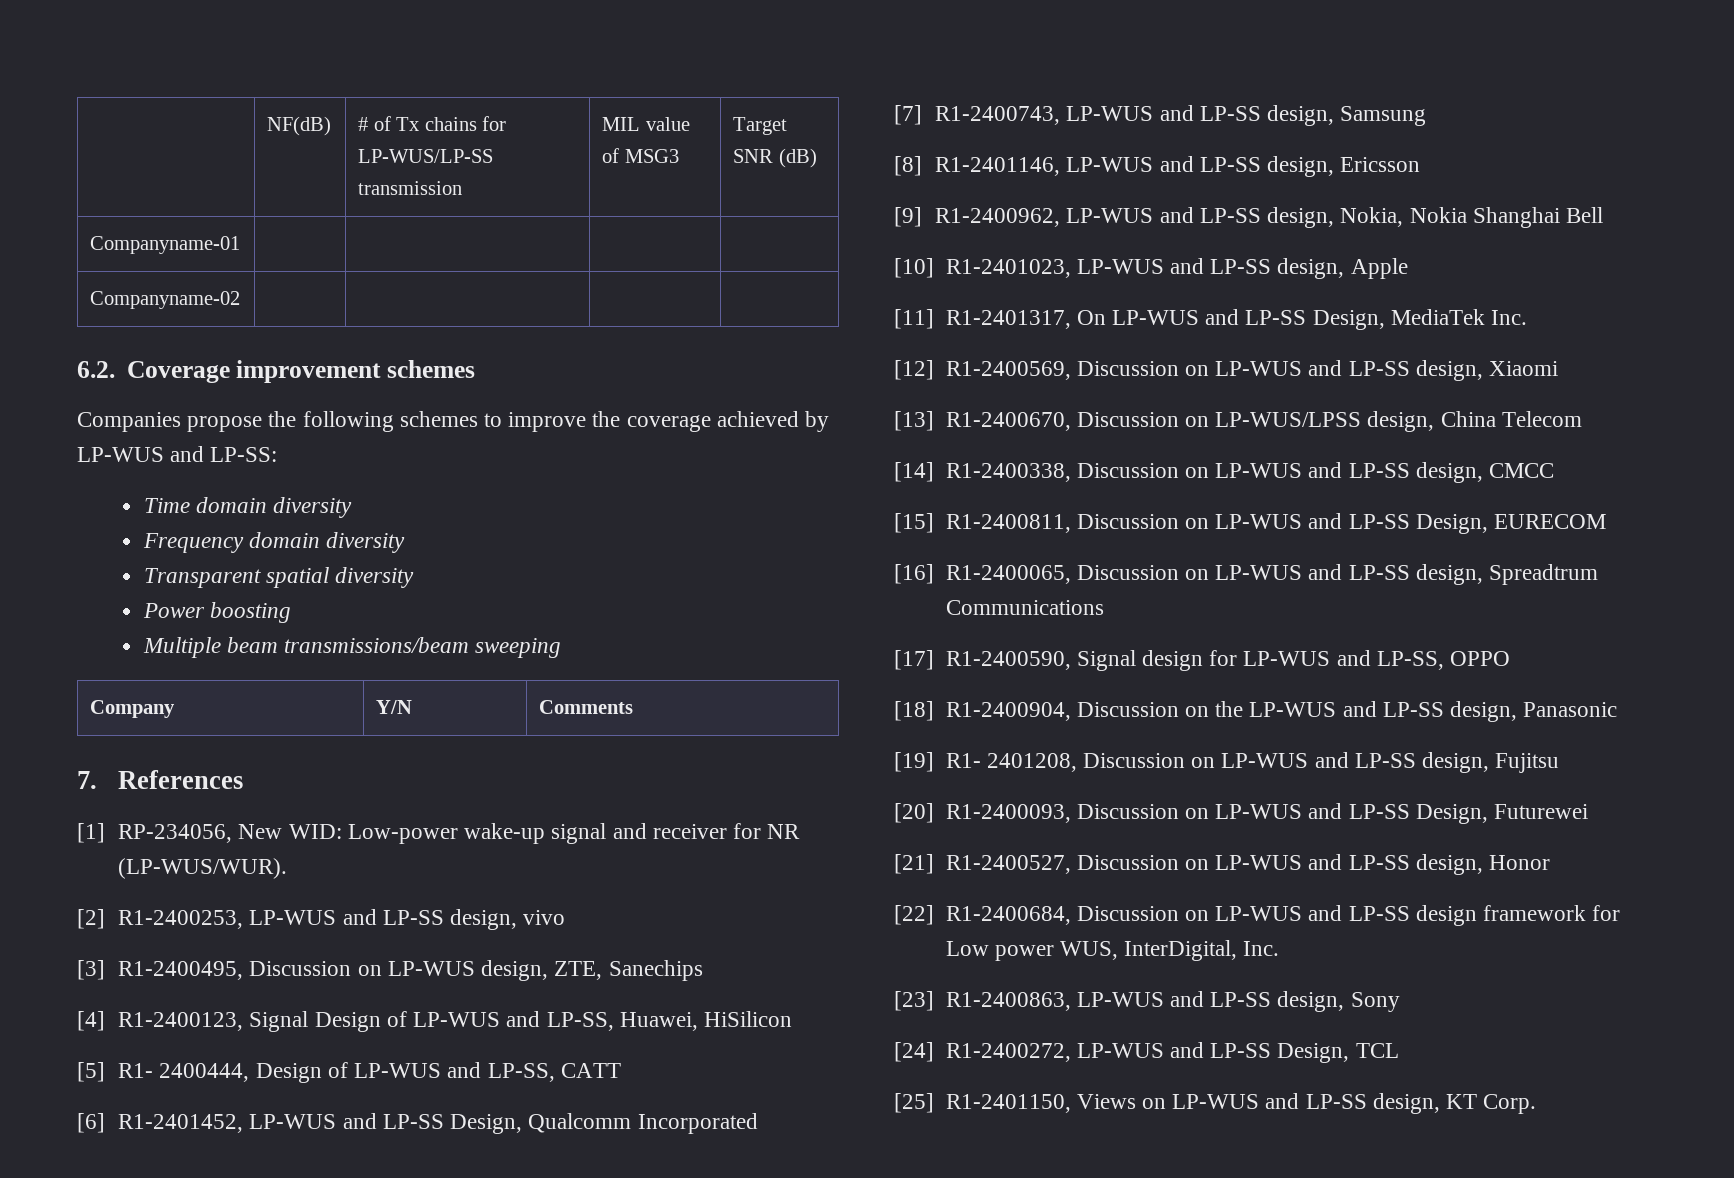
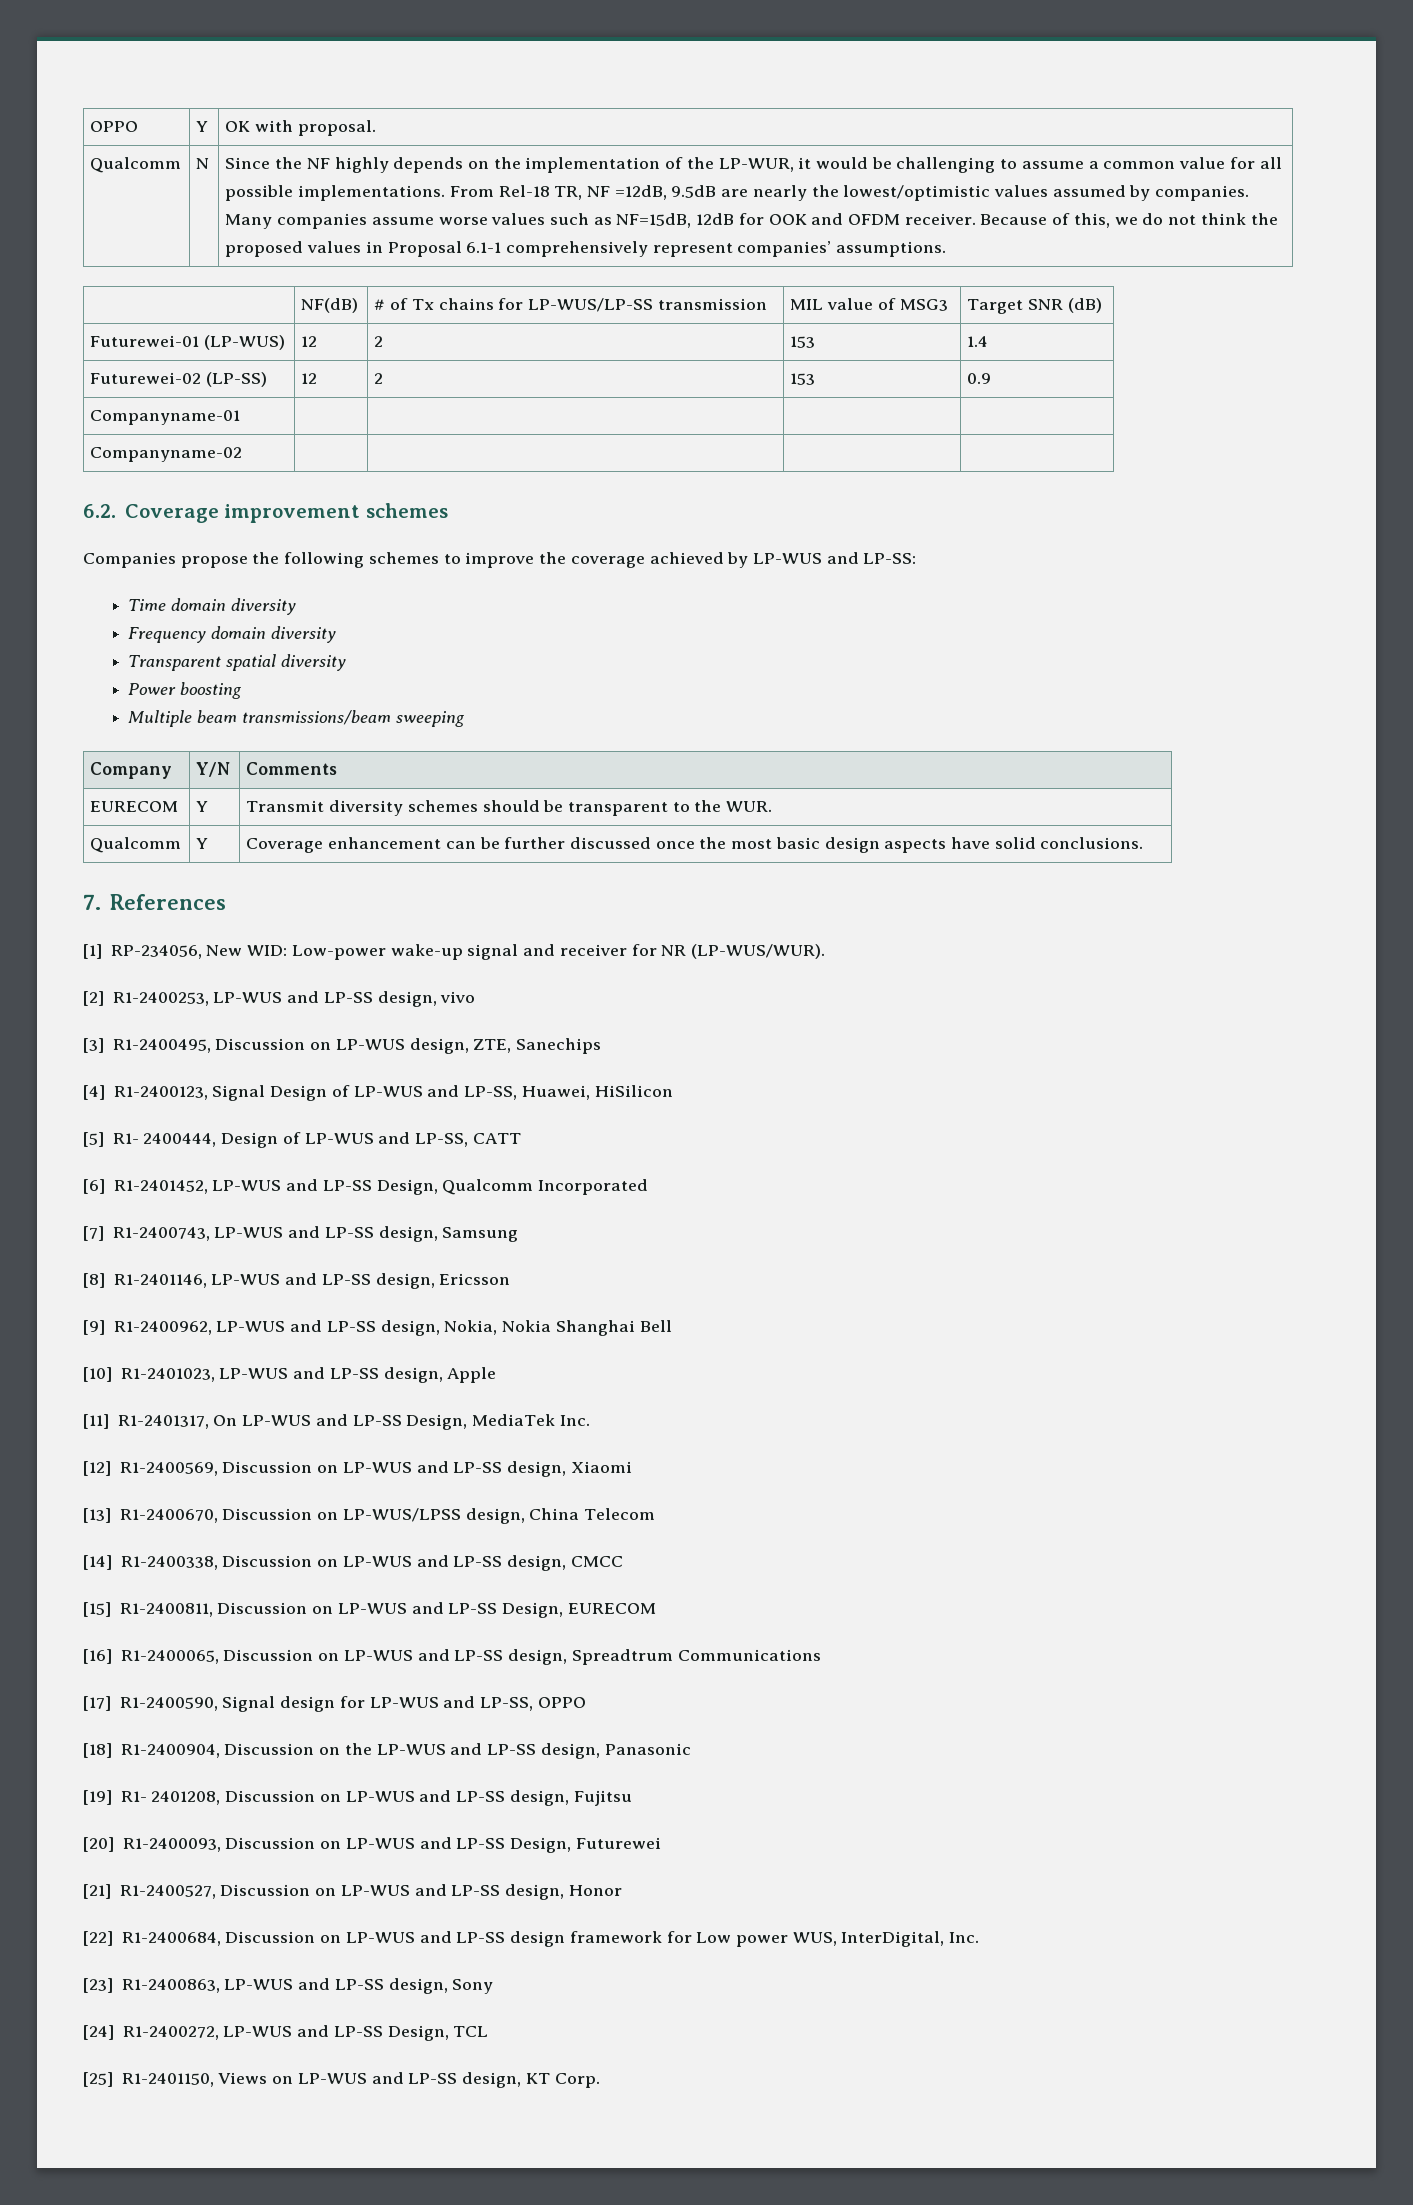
+ OPPO | Y | OK with proposal.
+ Qualcomm | N | Since the NF highly depends on the implementation of the LP-WUR, it would be challenging to assume a common value for all possible implementations. From Rel-18 TR, NF =12dB, 9.5dB are nearly the lowest/optimistic values assumed by companies. Many companies assume worse values such as NF=15dB, 12dB for OOK and OFDM receiver. Because of this, we do not think the proposed values in Proposal 6.1-1 comprehensively represent companies’ assumptions.
+ Futurewei-01 (LP-WUS) | 12 | 2 | 153 | 1.4
+ Futurewei-02 (LP-SS) | 12 | 2 | 153 | 0.9
+ EURECOM | Y | Transmit diversity schemes should be transparent to the WUR.
+ Qualcomm | Y | Coverage enhancement can be further discussed once the most basic design aspects have solid conclusions.

